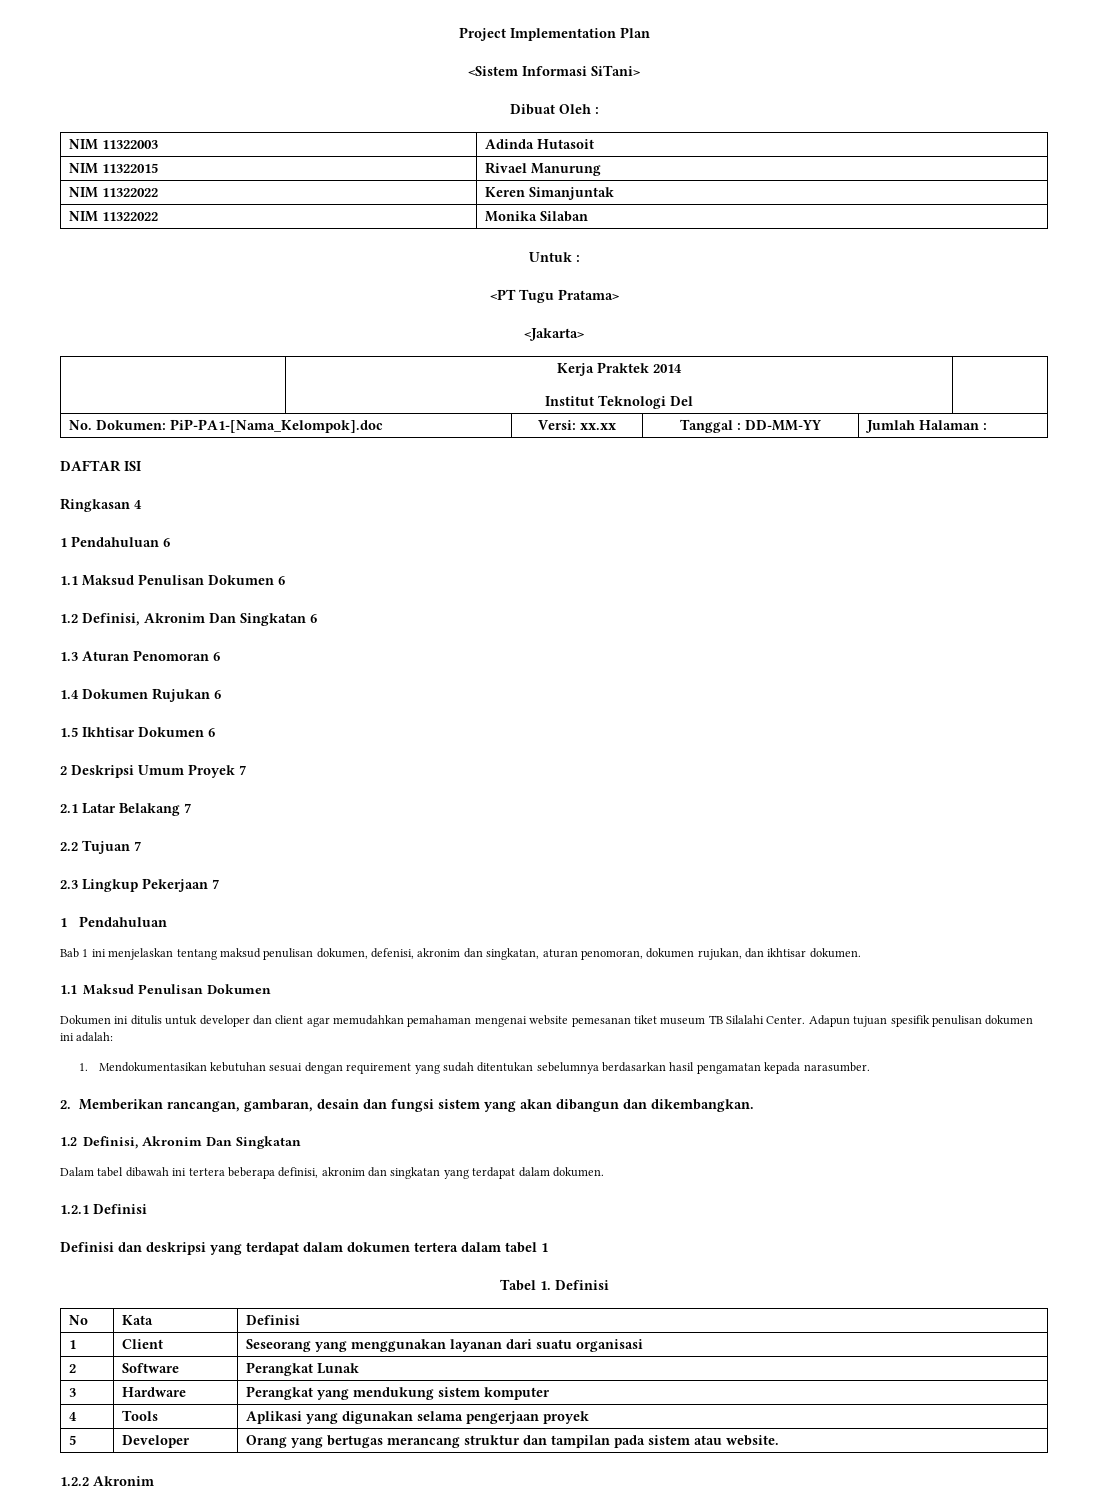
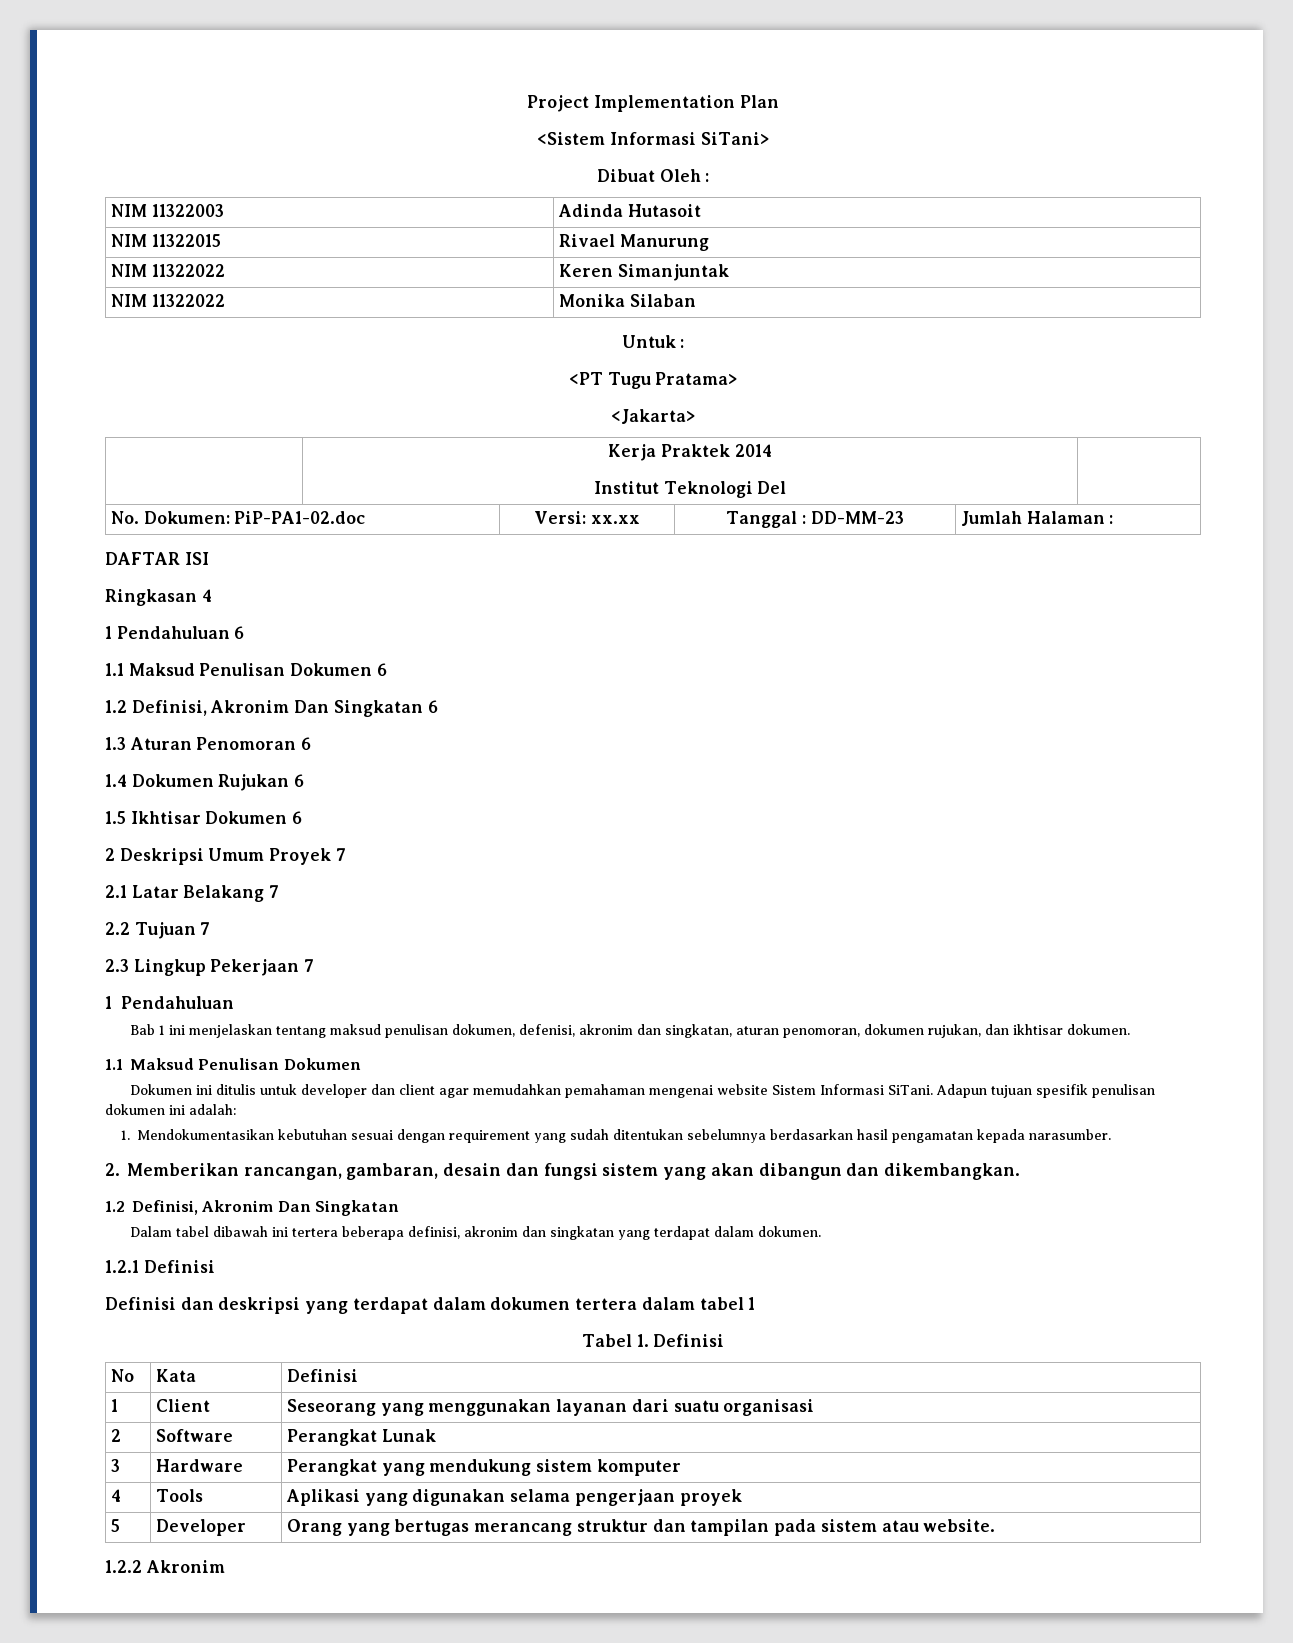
- No. Dokumen: PiP-PA1-[Nama_Kelompok].doc | Versi: xx.xx | Tanggal : DD-MM-YY | Jumlah Halaman :
+ No. Dokumen: PiP-PA1-02.doc | Versi: xx.xx | Tanggal : DD-MM-23 | Jumlah Halaman :
- Dokumen ini ditulis untuk developer dan client agar memudahkan pemahaman mengenai website pemesanan tiket museum TB Silalahi Center.
+ Dokumen ini ditulis untuk developer dan client agar memudahkan pemahaman mengenai website Sistem Informasi SiTani.

